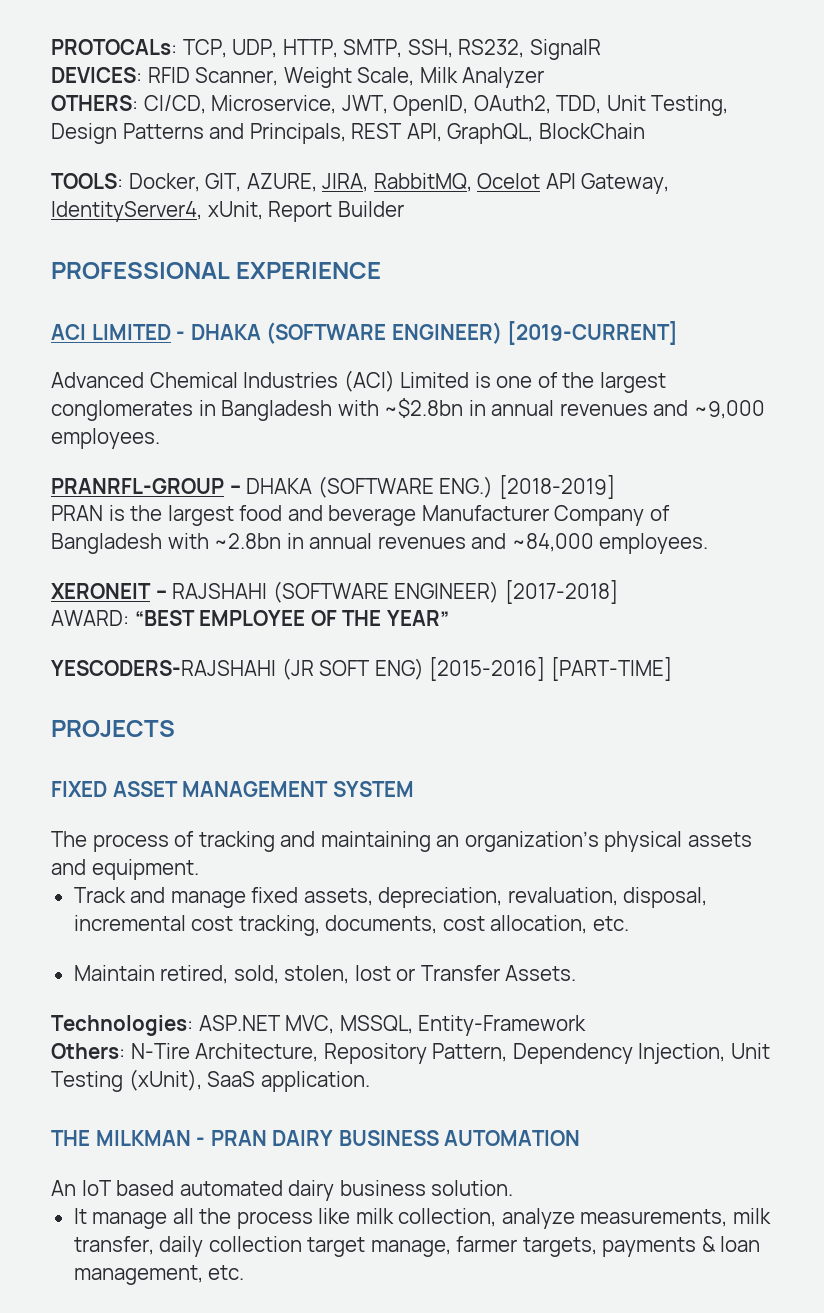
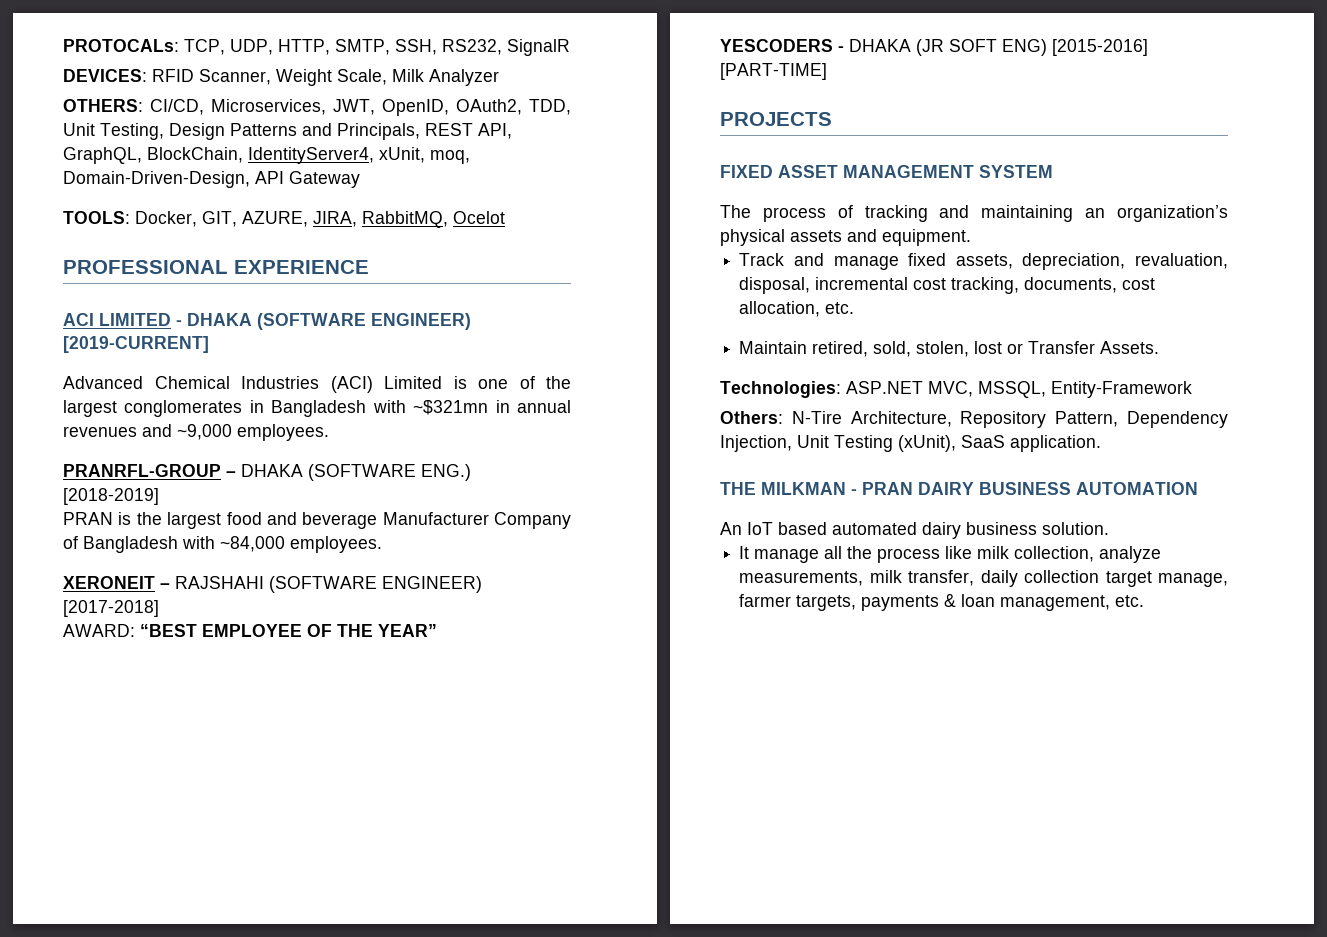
- OTHERS: CI/CD, Microservice, JWT, OpenID, OAuth2, TDD, Unit Testing, Design Patterns and Principals, REST API, GraphQL, BlockChain
+ OTHERS: CI/CD, Microservices, JWT, OpenID, OAuth2, TDD, Unit Testing, Design Patterns and Principals, REST API, GraphQL, BlockChain, IdentityServer4, xUnit, moq, Domain-Driven-Design, API Gateway
- TOOLS: Docker, GIT, AZURE, JIRA, RabbitMQ, Ocelot API Gateway, IdentityServer4, xUnit, Report Builder
+ TOOLS: Docker, GIT, AZURE, JIRA, RabbitMQ, Ocelot
- Advanced Chemical Industries (ACI) Limited is one of the largest conglomerates in Bangladesh with ~$2.8bn in annual revenues and ~9,000 employees.
+ Advanced Chemical Industries (ACI) Limited is one of the largest conglomerates in Bangladesh with ~$321mn in annual revenues and ~9,000 employees.
- PRAN is the largest food and beverage Manufacturer Company of Bangladesh with ~2.8bn in annual revenues and ~84,000 employees.
+ PRAN is the largest food and beverage Manufacturer Company of Bangladesh with ~84,000 employees.
- YESCODERS-RAJSHAHI (JR SOFT ENG) [2015-2016] [PART-TIME]
+ YESCODERS - DHAKA (JR SOFT ENG) [2015-2016] [PART-TIME]

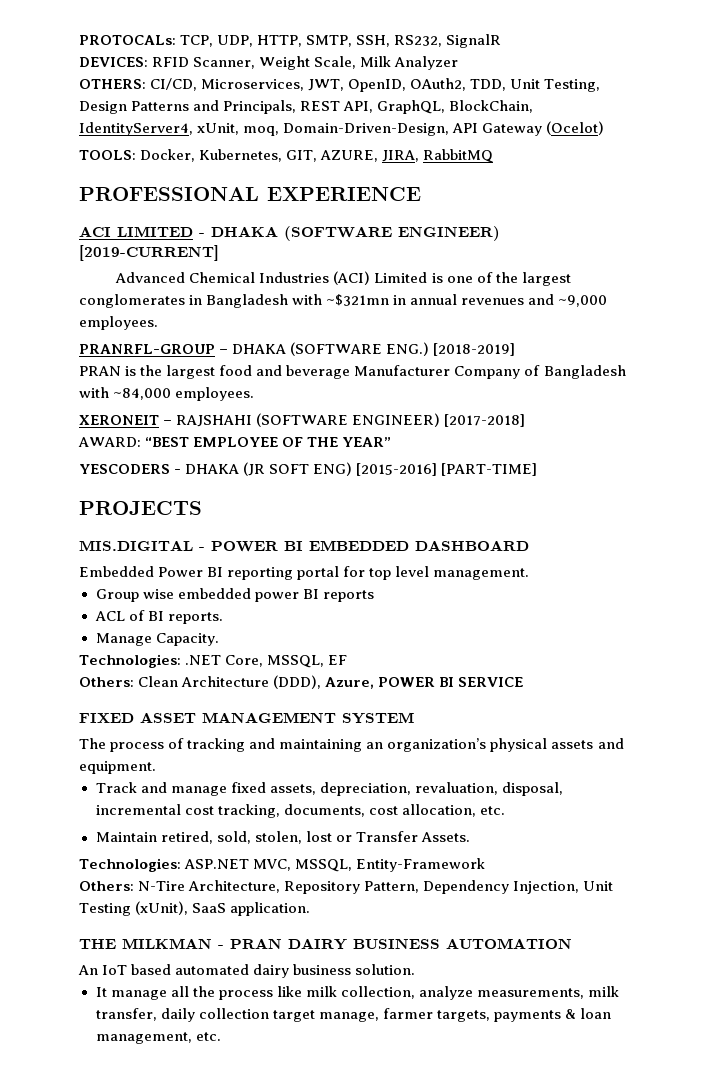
- OTHERS: CI/CD, Microservices, JWT, OpenID, OAuth2, TDD, Unit Testing, Design Patterns and Principals, REST API, GraphQL, BlockChain, IdentityServer4, xUnit, moq, Domain-Driven-Design, API Gateway
+ OTHERS: CI/CD, Microservices, JWT, OpenID, OAuth2, TDD, Unit Testing, Design Patterns and Principals, REST API, GraphQL, BlockChain, IdentityServer4, xUnit, moq, Domain-Driven-Design, API Gateway (Ocelot)
- TOOLS: Docker, GIT, AZURE, JIRA, RabbitMQ, Ocelot
+ TOOLS: Docker, Kubernetes, GIT, AZURE, JIRA, RabbitMQ
+ MIS.DIGITAL - POWER BI EMBEDDED DASHBOARD
+ Embedded Power BI reporting portal for top level management.
+ Group wise embedded power BI reports
+ ACL of BI reports.
+ Manage Capacity.
+ Technologies: .NET Core, MSSQL, EF
+ Others: Clean Architecture (DDD), Azure, POWER BI SERVICE

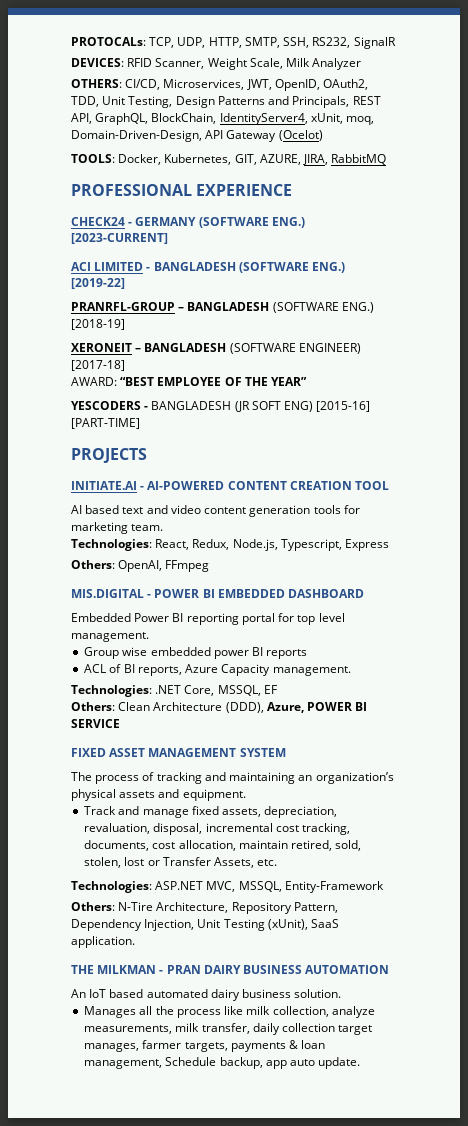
- ACI LIMITED - DHAKA (SOFTWARE ENGINEER) [2019-CURRENT]
- Advanced Chemical Industries (ACI) Limited is one of the largest conglomerates in Bangladesh with ~$321mn in annual revenues and ~9,000 employees.
+ CHECK24 - GERMANY (SOFTWARE ENG.) [2023-CURRENT]
+ ACI LIMITED - BANGLADESH (SOFTWARE ENG.) [2019-22]
- PRANRFL-GROUP – DHAKA (SOFTWARE ENG.) [2018-2019]
- PRAN is the largest food and beverage Manufacturer Company of Bangladesh with ~84,000 employees.
+ PRANRFL-GROUP – BANGLADESH (SOFTWARE ENG.) [2018-19]
- XERONEIT – RAJSHAHI (SOFTWARE ENGINEER) [2017-2018]
+ XERONEIT – BANGLADESH (SOFTWARE ENGINEER) [2017-18]
- YESCODERS - DHAKA (JR SOFT ENG) [2015-2016] [PART-TIME]
+ YESCODERS - BANGLADESH (JR SOFT ENG) [2015-16] [PART-TIME]
+ INITIATE.AI - AI-POWERED CONTENT CREATION TOOL
+ AI based text and video content generation tools for marketing team.
+ Technologies: React, Redux, Node.js, Typescript, Express
+ Others: OpenAI, FFmpeg
- ACL of BI reports.
- Manage Capacity.
+ ACL of BI reports, Azure Capacity management.
- Track and manage fixed assets, depreciation, revaluation, disposal, incremental cost tracking, documents, cost allocation, etc.
- Maintain retired, sold, stolen, lost or Transfer Assets.
+ Track and manage fixed assets, depreciation, revaluation, disposal, incremental cost tracking, documents, cost allocation, maintain retired, sold, stolen, lost or Transfer Assets, etc.
- It manage all the process like milk collection, analyze measurements, milk transfer, daily collection target manage, farmer targets, payments & loan management, etc.
+ Manages all the process like milk collection, analyze measurements, milk transfer, daily collection target manages, farmer targets, payments & loan management, Schedule backup, app auto update.

